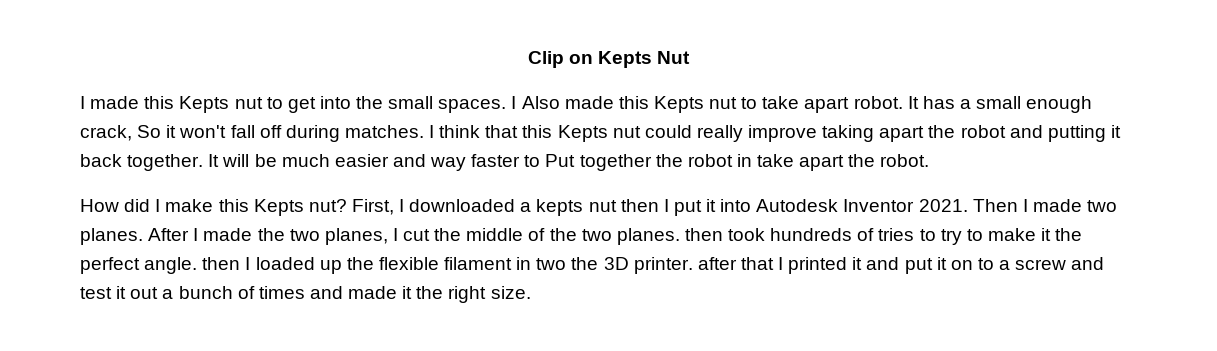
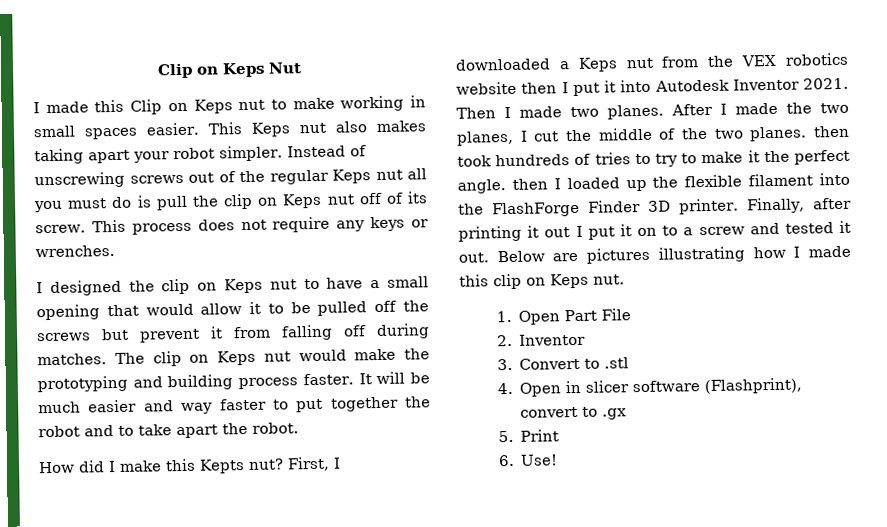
- Clip on Kepts Nut
+ Clip on Keps Nut
- I made this Kepts nut to get into the small spaces. I Also made this Kepts nut to take apart robot. It has a small enough crack, So it won't fall off during matches. I think that this Kepts nut could really improve taking apart the robot and putting it back together.
+ I made this Clip on Keps nut to make working in small spaces easier. This Keps nut also makes taking apart your robot simpler. Instead of unscrewing screws out of the regular Keps nut all you must do is pull the clip on Keps nut off of its screw. This process does not require any keys or wrenches.
+ I designed the clip on Keps nut to have a small opening that would allow it to be pulled off the screws but prevent it from falling off during matches. The clip on Keps nut would make the prototyping and building process faster.
- It will be much easier and way faster to Put together the robot in take apart the robot.
+ It will be much easier and way faster to put together the robot and to take apart the robot.
- First, I downloaded a kepts nut then I put it into Autodesk Inventor 2021.
+ First, I downloaded a Keps nut from the VEX robotics website then I put it into Autodesk Inventor 2021.
- After I made the two planes, I cut the middle of the two planes. then took hundreds of tries to try to make it the perfect angle. then I loaded up the flexible filament in two the 3D printer. after that I printed it and put it on to a screw and test it out a bunch of times and made it the right size.
+ After I made the two planes, I cut the middle of the two planes. then took hundreds of tries to try to make it the perfect angle. then I loaded up the flexible filament into the FlashForge Finder 3D printer. Finally, after printing it out I put it on to a screw and tested it out. Below are pictures illustrating how I made this clip on Keps nut.
+ 1. Open Part File
+ 2. Inventor
+ 3. Convert to .stl
+ 4. Open in slicer software (Flashprint), convert to .gx
+ 5. Print
+ 6. Use!

